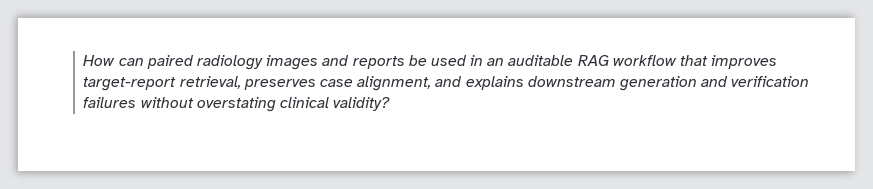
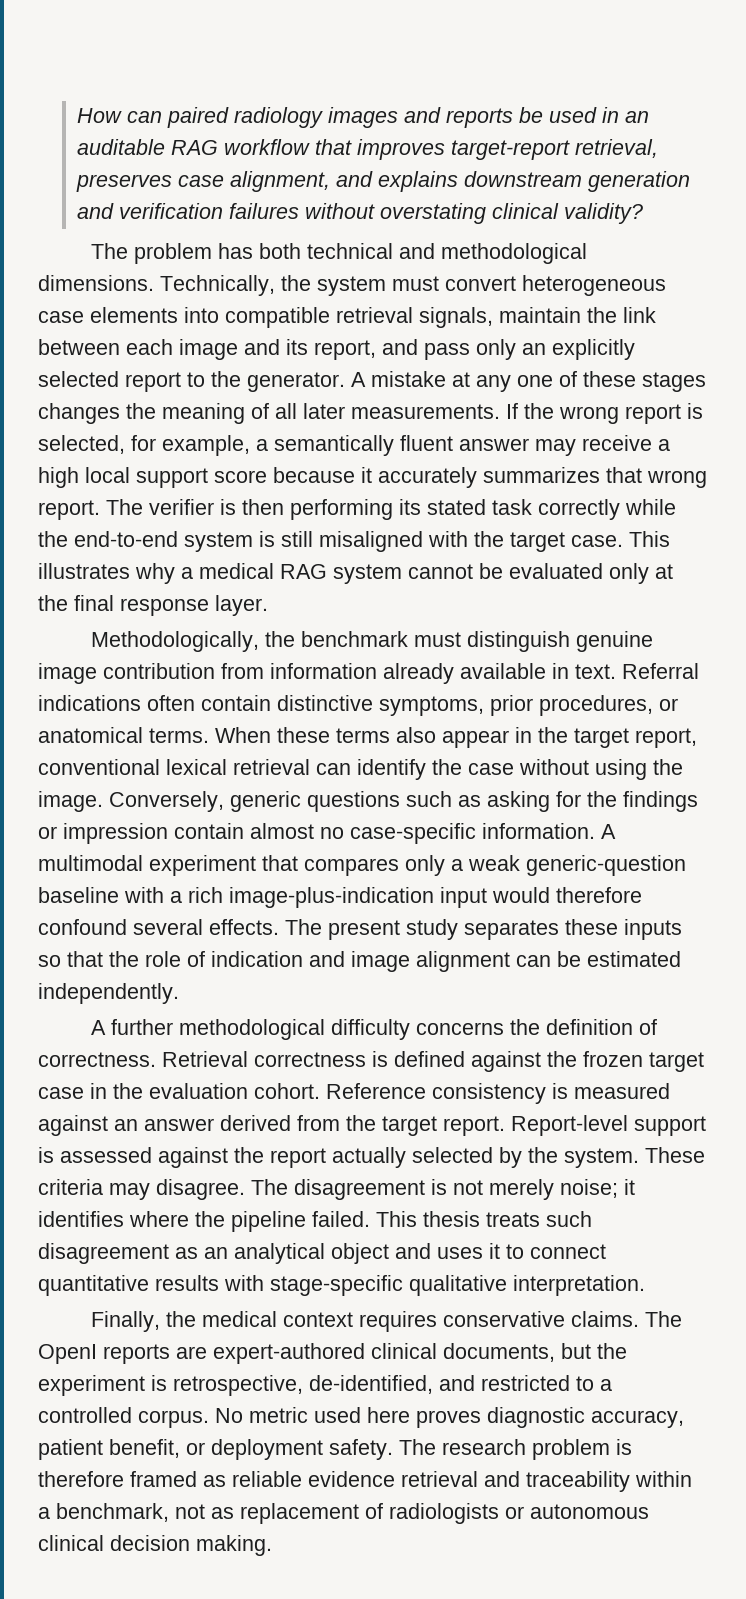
+ The problem has both technical and methodological dimensions. Technically, the system must convert heterogeneous case elements into compatible retrieval signals, maintain the link between each image and its report, and pass only an explicitly selected report to the generator. A mistake at any one of these stages changes the meaning of all later measurements. If the wrong report is selected, for example, a semantically fluent answer may receive a high local support score because it accurately summarizes that wrong report. The verifier is then performing its stated task correctly while the end-to-end system is still misaligned with the target case. This illustrates why a medical RAG system cannot be evaluated only at the final response layer.
+ Methodologically, the benchmark must distinguish genuine image contribution from information already available in text. Referral indications often contain distinctive symptoms, prior procedures, or anatomical terms. When these terms also appear in the target report, conventional lexical retrieval can identify the case without using the image. Conversely, generic questions such as asking for the findings or impression contain almost no case-specific information. A multimodal experiment that compares only a weak generic-question baseline with a rich image-plus-indication input would therefore confound several effects. The present study separates these inputs so that the role of indication and image alignment can be estimated independently.
+ A further methodological difficulty concerns the definition of correctness. Retrieval correctness is defined against the frozen target case in the evaluation cohort. Reference consistency is measured against an answer derived from the target report. Report-level support is assessed against the report actually selected by the system. These criteria may disagree. The disagreement is not merely noise; it identifies where the pipeline failed. This thesis treats such disagreement as an analytical object and uses it to connect quantitative results with stage-specific qualitative interpretation.
+ Finally, the medical context requires conservative claims. The OpenI reports are expert-authored clinical documents, but the experiment is retrospective, de-identified, and restricted to a controlled corpus. No metric used here proves diagnostic accuracy, patient benefit, or deployment safety. The research problem is therefore framed as reliable evidence retrieval and traceability within a benchmark, not as replacement of radiologists or autonomous clinical decision making.

